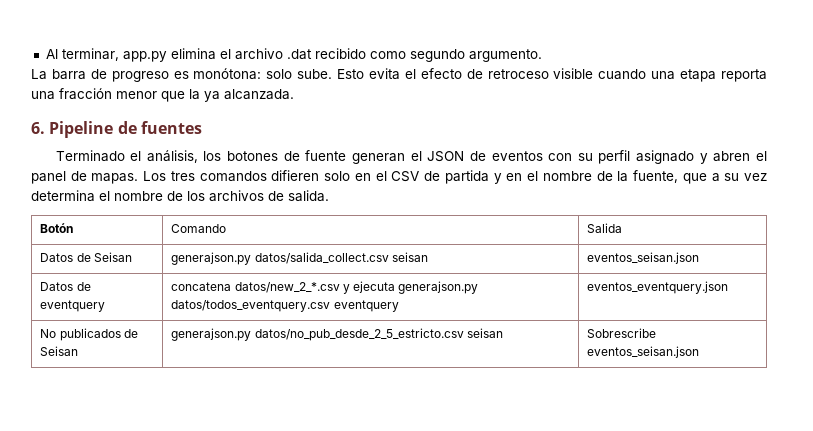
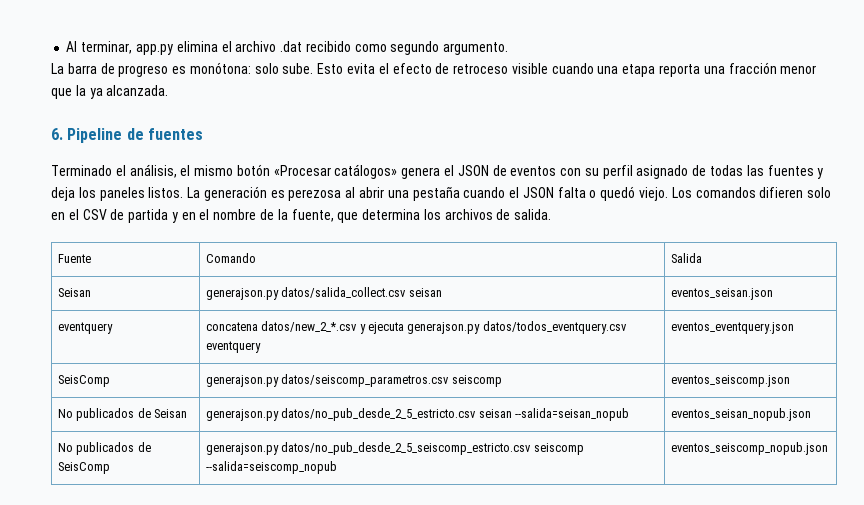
- Terminado el análisis, los botones de fuente generan el JSON de eventos con su perfil asignado y abren el panel de mapas. Los tres comandos difieren solo en el CSV de partida y en el nombre de la fuente, que a su vez determina el nombre de los archivos de salida.
+ Terminado el análisis, el mismo botón «Procesar catálogos» genera el JSON de eventos con su perfil asignado de todas las fuentes y deja los paneles listos. La generación es perezosa al abrir una pestaña cuando el JSON falta o quedó viejo. Los comandos difieren solo en el CSV de partida y en el nombre de la fuente, que determina los archivos de salida.
- Botón | Comando | Salida
+ Fuente | Comando | Salida
- Datos de Seisan | generajson.py datos/salida_collect.csv seisan | eventos_seisan.json
+ Seisan | generajson.py datos/salida_collect.csv seisan | eventos_seisan.json
- Datos de eventquery | concatena datos/new_2_*.csv y ejecuta generajson.py datos/todos_eventquery.csv eventquery | eventos_eventquery.json
+ eventquery | concatena datos/new_2_*.csv y ejecuta generajson.py datos/todos_eventquery.csv eventquery | eventos_eventquery.json
+ SeisComp | generajson.py datos/seiscomp_parametros.csv seiscomp | eventos_seiscomp.json
- No publicados de Seisan | generajson.py datos/no_pub_desde_2_5_estricto.csv seisan | Sobrescribe eventos_seisan.json
+ No publicados de Seisan | generajson.py datos/no_pub_desde_2_5_estricto.csv seisan --salida=seisan_nopub | eventos_seisan_nopub.json
+ No publicados de SeisComp | generajson.py datos/no_pub_desde_2_5_seiscomp_estricto.csv seiscomp --salida=seiscomp_nopub | eventos_seiscomp_nopub.json

